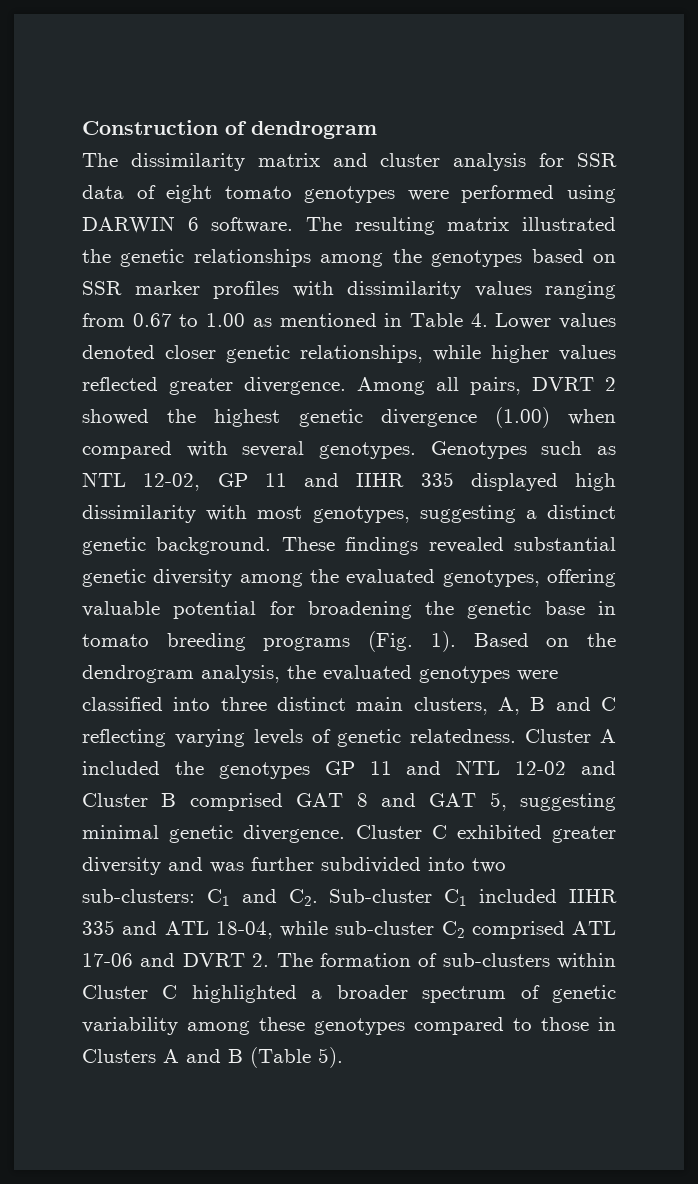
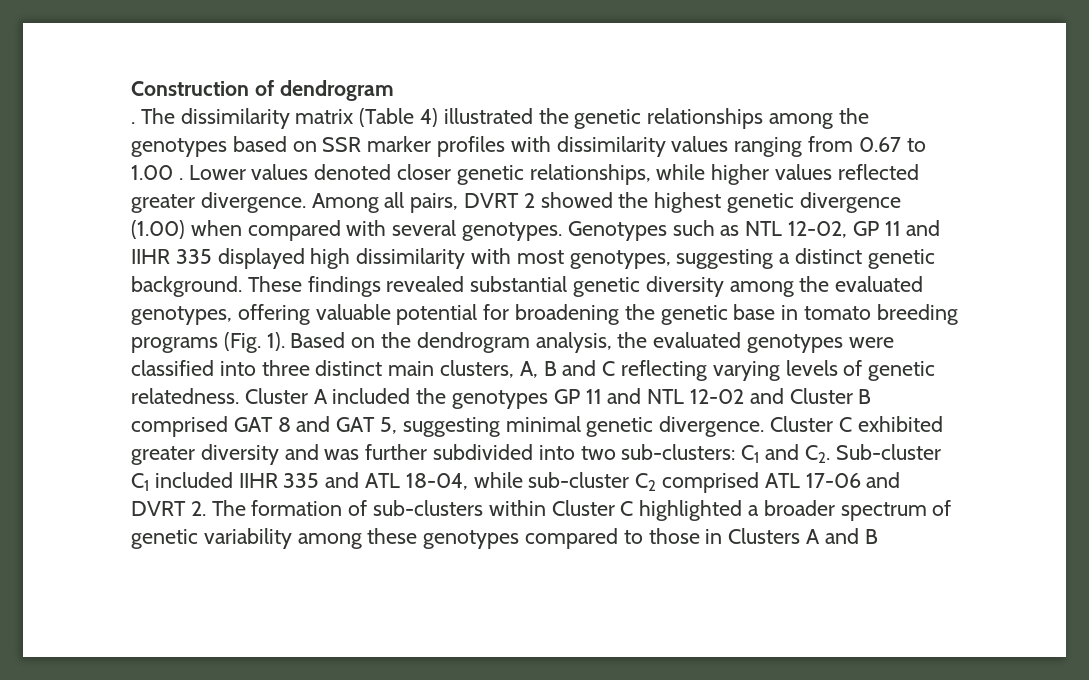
  Construction of dendrogram
- The dissimilarity matrix and cluster analysis for SSR data of eight tomato genotypes were performed using DARWIN 6 software. The resulting matrix illustrated the genetic relationships among the genotypes based on SSR marker profiles with dissimilarity values ranging from 0.67 to 1.00 as mentioned in Table 4. Lower values denoted closer genetic relationships, while higher values reflected greater divergence.
+ . The dissimilarity matrix (Table 4) illustrated the genetic relationships among the genotypes based on SSR marker profiles with dissimilarity values ranging from 0.67 to 1.00 . Lower values denoted closer genetic relationships, while higher values reflected greater divergence.
- Cluster C exhibited greater diversity and was further subdivided into two sub-clusters: C1 and C2. Sub-cluster C1 included IIHR 335 and ATL 18-04, while sub-cluster C2 comprised ATL 17-06 and DVRT 2. The formation of sub-clusters within Cluster C highlighted a broader spectrum of genetic variability among these genotypes compared to those in Clusters A and B (Table 5).
+ Cluster C exhibited greater diversity and was further subdivided into two sub-clusters: C1 and C2. Sub-cluster C1 included IIHR 335 and ATL 18-04, while sub-cluster C2 comprised ATL 17-06 and DVRT 2. The formation of sub-clusters within Cluster C highlighted a broader spectrum of genetic variability among these genotypes compared to those in Clusters A and B

